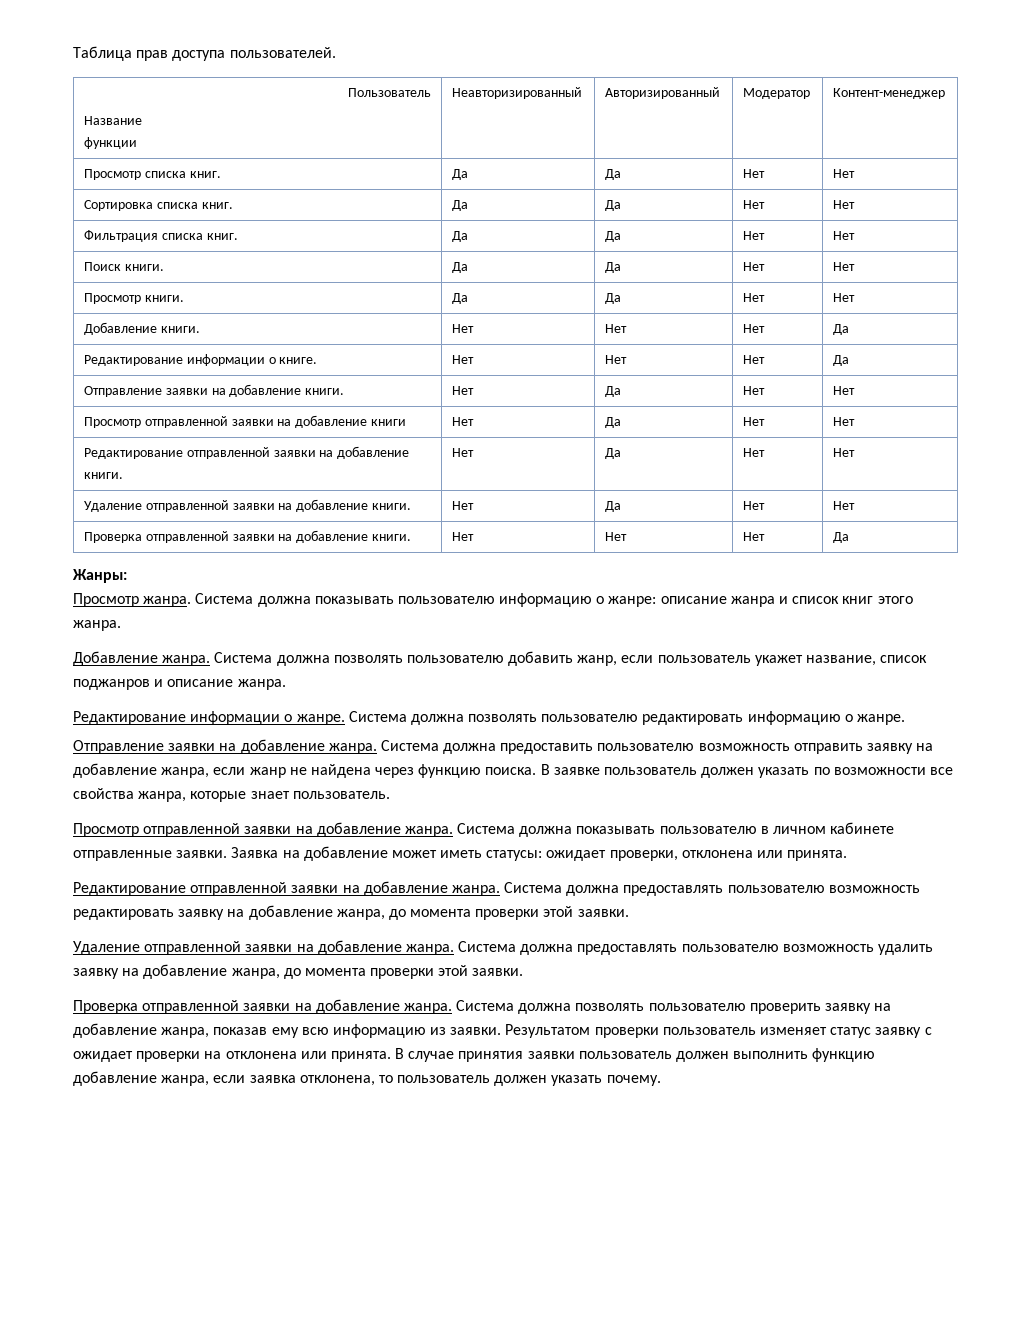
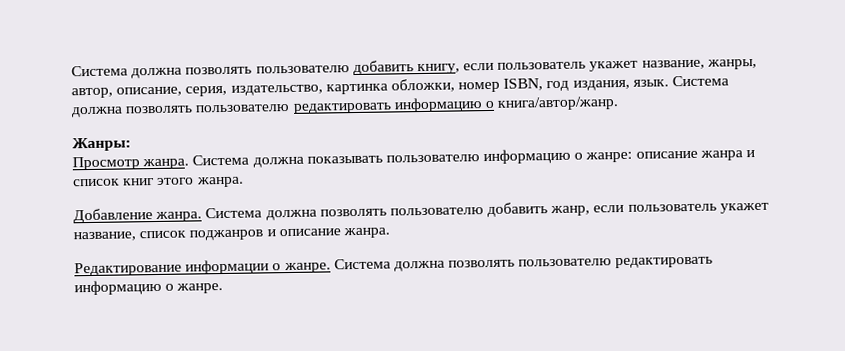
- Таблица прав доступа пользователей.
- Пользователь
- Название
- функции | Неавторизированный | Авторизированный | Модератор | Контент-менеджер
- Просмотр списка книг. | Да | Да | Нет | Нет
- Сортировка списка книг. | Да | Да | Нет | Нет
- Фильтрация списка книг. | Да | Да | Нет | Нет
- Поиск книги. | Да | Да | Нет | Нет
- Просмотр книги. | Да | Да | Нет | Нет
- Добавление книги. | Нет | Нет | Нет | Да
- Редактирование информации о книге. | Нет | Нет | Нет | Да
- Отправление заявки на добавление книги. | Нет | Да | Нет | Нет
- Просмотр отправленной заявки на добавление книги | Нет | Да | Нет | Нет
- Редактирование отправленной заявки на добавление книги. | Нет | Да | Нет | Нет
- Удаление отправленной заявки на добавление книги. | Нет | Да | Нет | Нет
- Проверка отправленной заявки на добавление книги. | Нет | Нет | Нет | Да
+ Система должна позволять пользователю добавить книгу, если пользователь укажет название, жанры, автор, описание, серия, издательство, картинка обложки, номер ISBN, год издания, язык. Система должна позволять пользователю редактировать информацию о книга/автор/жанр.
- Отправление заявки на добавление жанра. Система должна предоставить пользователю возможность отправить заявку на добавление жанра, если жанр не найдена через функцию поиска. В заявке пользователь должен указать по возможности все свойства жанра, которые знает пользователь.
- Просмотр отправленной заявки на добавление жанра. Система должна показывать пользователю в личном кабинете отправленные заявки. Заявка на добавление может иметь статусы: ожидает проверки, отклонена или принята.
- Редактирование отправленной заявки на добавление жанра. Система должна предоставлять пользователю возможность редактировать заявку на добавление жанра, до момента проверки этой заявки.
- Удаление отправленной заявки на добавление жанра. Система должна предоставлять пользователю возможность удалить заявку на добавление жанра, до момента проверки этой заявки.
- Проверка отправленной заявки на добавление жанра. Система должна позволять пользователю проверить заявку на добавление жанра, показав ему всю информацию из заявки. Результатом проверки пользователь изменяет статус заявку с ожидает проверки на отклонена или принята. В случае принятия заявки пользователь должен выполнить функцию добавление жанра, если заявка отклонена, то пользователь должен указать почему.

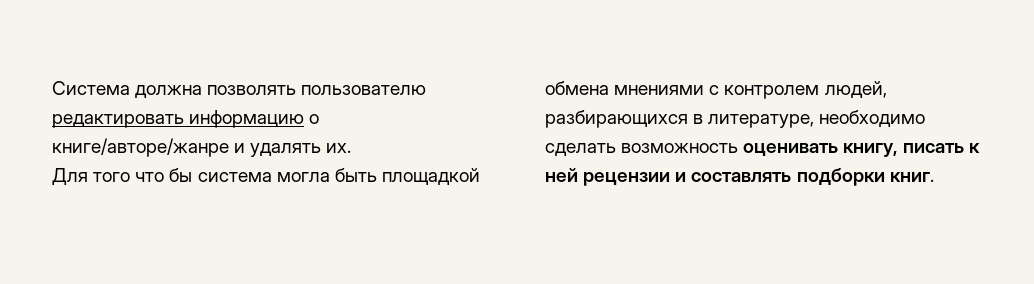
- Система должна позволять пользователю добавить книгу, если пользователь укажет название, жанры, автор, описание, серия, издательство, картинка обложки, номер ISBN, год издания, язык. Система должна позволять пользователю редактировать информацию о книга/автор/жанр.
- Жанры:
- Просмотр жанра. Система должна показывать пользователю информацию о жанре: описание жанра и список книг этого жанра.
- Добавление жанра. Система должна позволять пользователю добавить жанр, если пользователь укажет название, список поджанров и описание жанра.
- Редактирование информации о жанре. Система должна позволять пользователю редактировать информацию о жанре.
+ Система должна позволять пользователю редактировать информацию о книге/авторе/жанре и удалять их.
+ Для того что бы система могла быть площадкой обмена мнениями с контролем людей, разбирающихся в литературе, необходимо сделать возможность оценивать книгу, писать к ней рецензии и составлять подборки книг.

